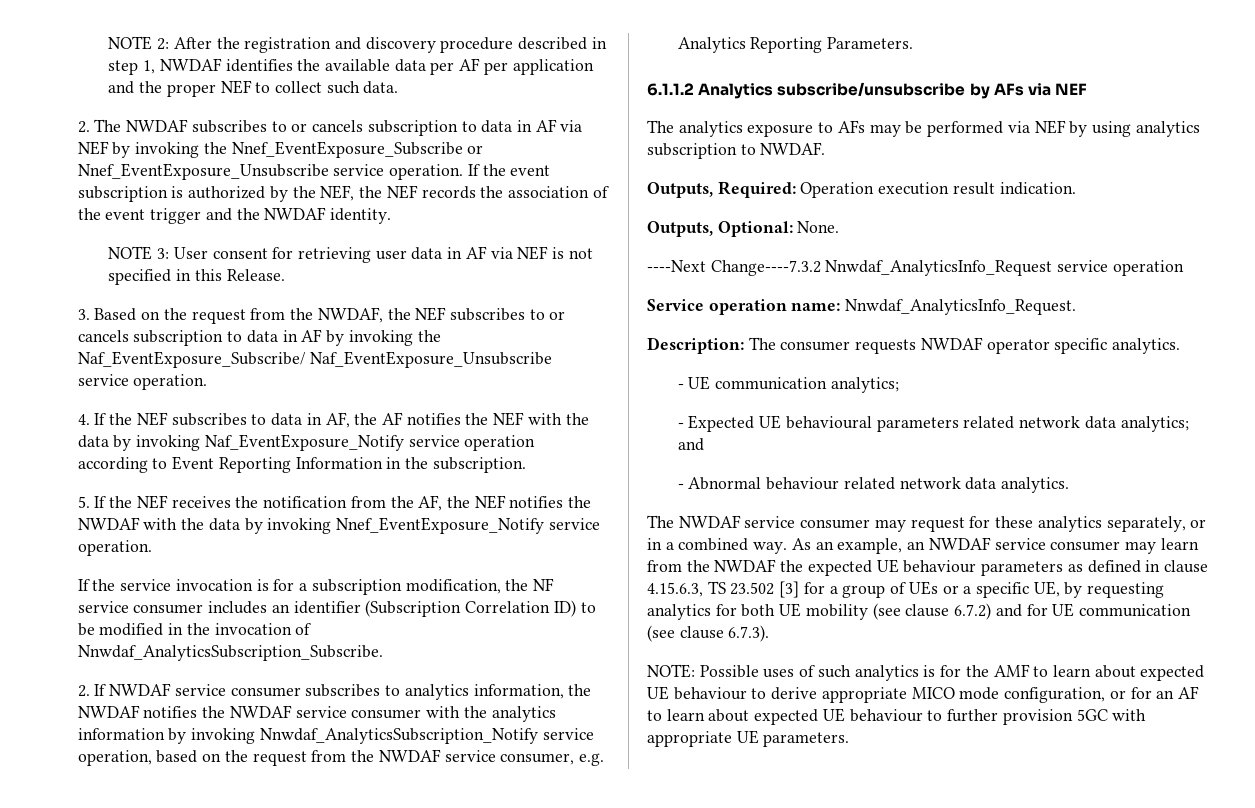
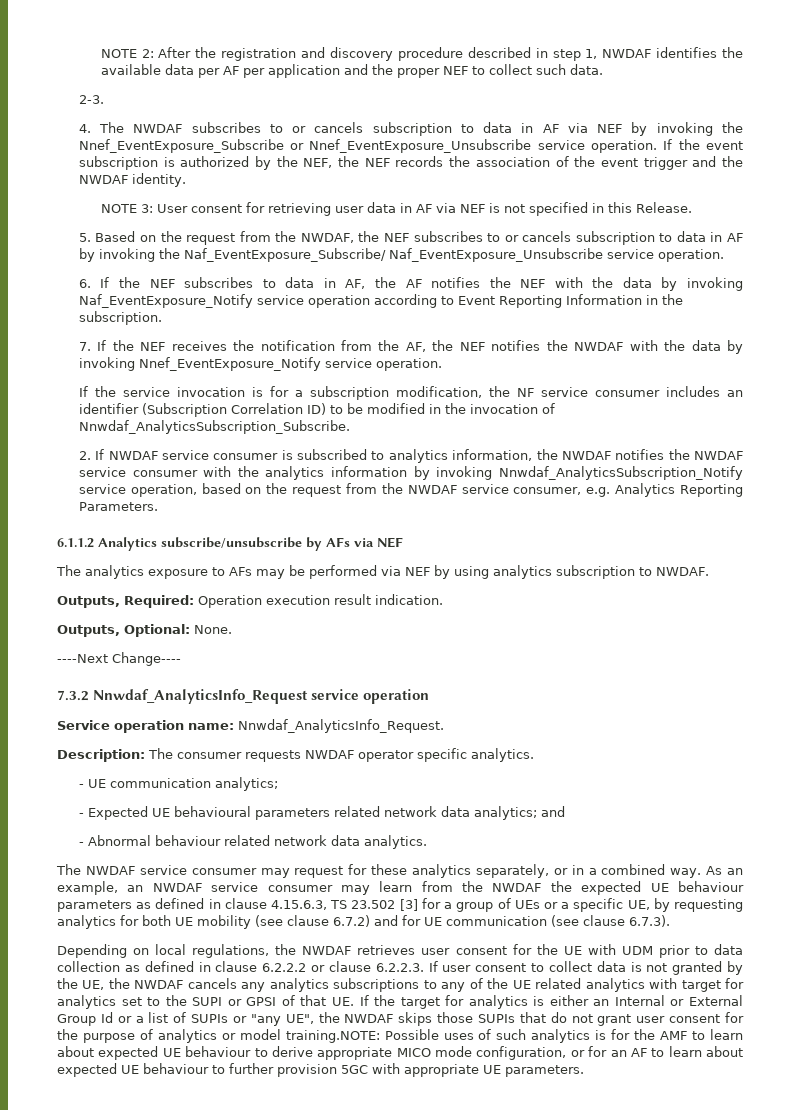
- 2. The NWDAF subscribes to or cancels subscription to data in AF via NEF by invoking the Nnef_EventExposure_Subscribe or Nnef_EventExposure_Unsubscribe service operation.
+ 2-3.
+ 4. The NWDAF subscribes to or cancels subscription to data in AF via NEF by invoking the Nnef_EventExposure_Subscribe or Nnef_EventExposure_Unsubscribe service operation.
- 3. Based on the request from the NWDAF, the NEF subscribes to or cancels subscription to data in AF by invoking the Naf_EventExposure_Subscribe/ Naf_EventExposure_Unsubscribe service operation.
+ 5. Based on the request from the NWDAF, the NEF subscribes to or cancels subscription to data in AF by invoking the Naf_EventExposure_Subscribe/ Naf_EventExposure_Unsubscribe service operation.
- 4. If the NEF subscribes to data in AF, the AF notifies the NEF with the data by invoking Naf_EventExposure_Notify service operation according to Event Reporting Information in the subscription.
+ 6. If the NEF subscribes to data in AF, the AF notifies the NEF with the data by invoking Naf_EventExposure_Notify service operation according to Event Reporting Information in the subscription.
- 5. If the NEF receives the notification from the AF, the NEF notifies the NWDAF with the data by invoking Nnef_EventExposure_Notify service operation.
+ 7. If the NEF receives the notification from the AF, the NEF notifies the NWDAF with the data by invoking Nnef_EventExposure_Notify service operation.
- 2. If NWDAF service consumer subscribes to analytics information, the NWDAF notifies the NWDAF service consumer with the analytics information by invoking Nnwdaf_AnalyticsSubscription_Notify service operation, based on the request from the NWDAF service consumer, e.g. Analytics Reporting Parameters.
+ 2. If NWDAF service consumer is subscribed to analytics information, the NWDAF notifies the NWDAF service consumer with the analytics information by invoking Nnwdaf_AnalyticsSubscription_Notify service operation, based on the request from the NWDAF service consumer, e.g. Analytics Reporting Parameters.
- ----Next Change----7.3.2 Nnwdaf_AnalyticsInfo_Request service operation
+ ----Next Change----
+ 7.3.2 Nnwdaf_AnalyticsInfo_Request service operation
- NOTE: Possible uses of such analytics is for the AMF to learn about expected UE behaviour to derive appropriate MICO mode configuration, or for an AF to learn about expected UE behaviour to further provision 5GC with appropriate UE parameters.
+ Depending on local regulations, the NWDAF retrieves user consent for the UE with UDM prior to data collection as defined in clause 6.2.2.2 or clause 6.2.2.3. If user consent to collect data is not granted by the UE, the NWDAF cancels any analytics subscriptions to any of the UE related analytics with target for analytics set to the SUPI or GPSI of that UE. If the target for analytics is either an Internal or External Group Id or a list of SUPIs or "any UE", the NWDAF skips those SUPIs that do not grant user consent for the purpose of analytics or model training.NOTE: Possible uses of such analytics is for the AMF to learn about expected UE behaviour to derive appropriate MICO mode configuration, or for an AF to learn about expected UE behaviour to further provision 5GC with appropriate UE parameters.

